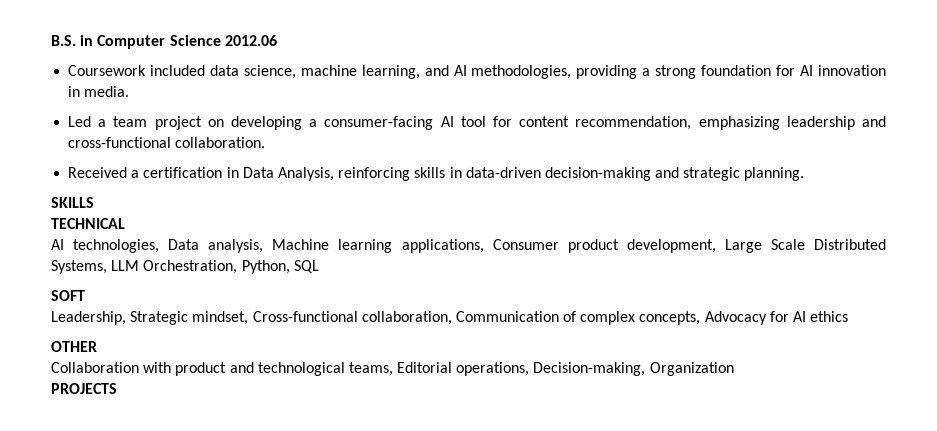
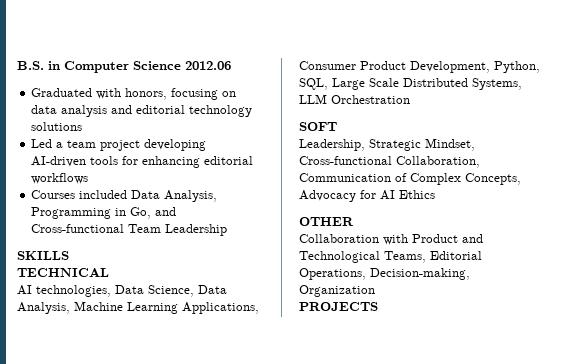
- Coursework included data science, machine learning, and AI methodologies, providing a strong foundation for AI innovation in media.
- Led a team project on developing a consumer-facing AI tool for content recommendation, emphasizing leadership and cross-functional collaboration.
- Received a certification in Data Analysis, reinforcing skills in data-driven decision-making and strategic planning.
+ Graduated with honors, focusing on data analysis and editorial technology solutions
+ Led a team project developing AI-driven tools for enhancing editorial workflows
+ Courses included Data Analysis, Programming in Go, and Cross-functional Team Leadership
- AI technologies, Data analysis, Machine learning applications, Consumer product development, Large Scale Distributed Systems, LLM Orchestration, Python, SQL
+ AI technologies, Data Science, Data Analysis, Machine Learning Applications, Consumer Product Development, Python, SQL, Large Scale Distributed Systems, LLM Orchestration
- Leadership, Strategic mindset, Cross-functional collaboration, Communication of complex concepts, Advocacy for AI ethics
+ Leadership, Strategic Mindset, Cross-functional Collaboration, Communication of Complex Concepts, Advocacy for AI Ethics
- Collaboration with product and technological teams, Editorial operations, Decision-making, Organization
+ Collaboration with Product and Technological Teams, Editorial Operations, Decision-making, Organization

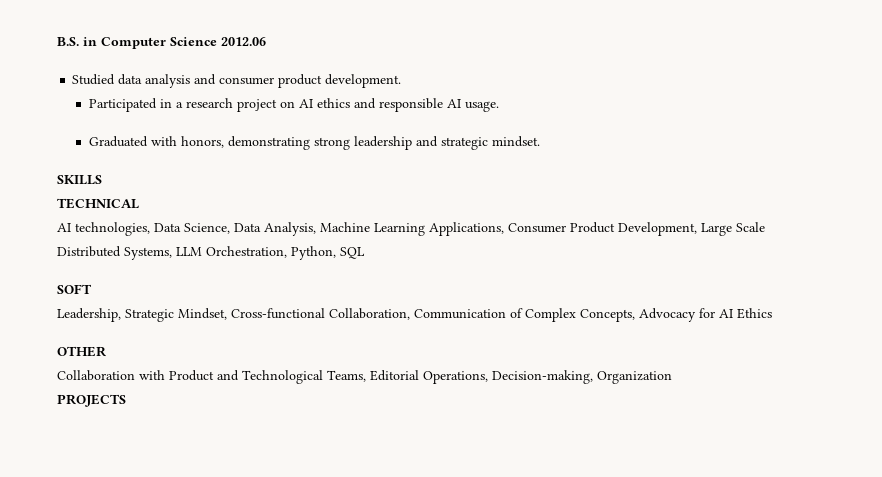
- Graduated with honors, focusing on data analysis and editorial technology solutions
- Led a team project developing AI-driven tools for enhancing editorial workflows
- Courses included Data Analysis, Programming in Go, and Cross-functional Team Leadership
+ Studied data analysis and consumer product development.
+ Participated in a research project on AI ethics and responsible AI usage.
+ Graduated with honors, demonstrating strong leadership and strategic mindset.
- AI technologies, Data Science, Data Analysis, Machine Learning Applications, Consumer Product Development, Python, SQL, Large Scale Distributed Systems, LLM Orchestration
+ AI technologies, Data Science, Data Analysis, Machine Learning Applications, Consumer Product Development, Large Scale Distributed Systems, LLM Orchestration, Python, SQL

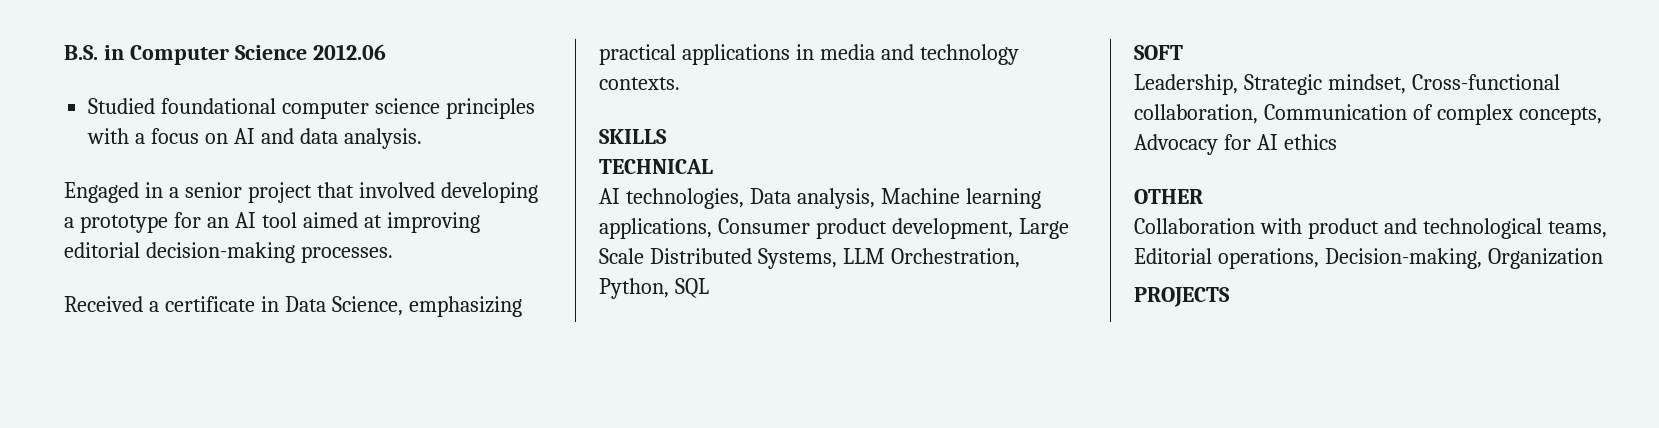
- Studied data analysis and consumer product development.
- Participated in a research project on AI ethics and responsible AI usage.
- Graduated with honors, demonstrating strong leadership and strategic mindset.
+ Studied foundational computer science principles with a focus on AI and data analysis.
+ Engaged in a senior project that involved developing a prototype for an AI tool aimed at improving editorial decision-making processes.
+ Received a certificate in Data Science, emphasizing practical applications in media and technology contexts.
- AI technologies, Data Science, Data Analysis, Machine Learning Applications, Consumer Product Development, Large Scale Distributed Systems, LLM Orchestration, Python, SQL
+ AI technologies, Data analysis, Machine learning applications, Consumer product development, Large Scale Distributed Systems, LLM Orchestration, Python, SQL
- Leadership, Strategic Mindset, Cross-functional Collaboration, Communication of Complex Concepts, Advocacy for AI Ethics
+ Leadership, Strategic mindset, Cross-functional collaboration, Communication of complex concepts, Advocacy for AI ethics
- Collaboration with Product and Technological Teams, Editorial Operations, Decision-making, Organization
+ Collaboration with product and technological teams, Editorial operations, Decision-making, Organization

